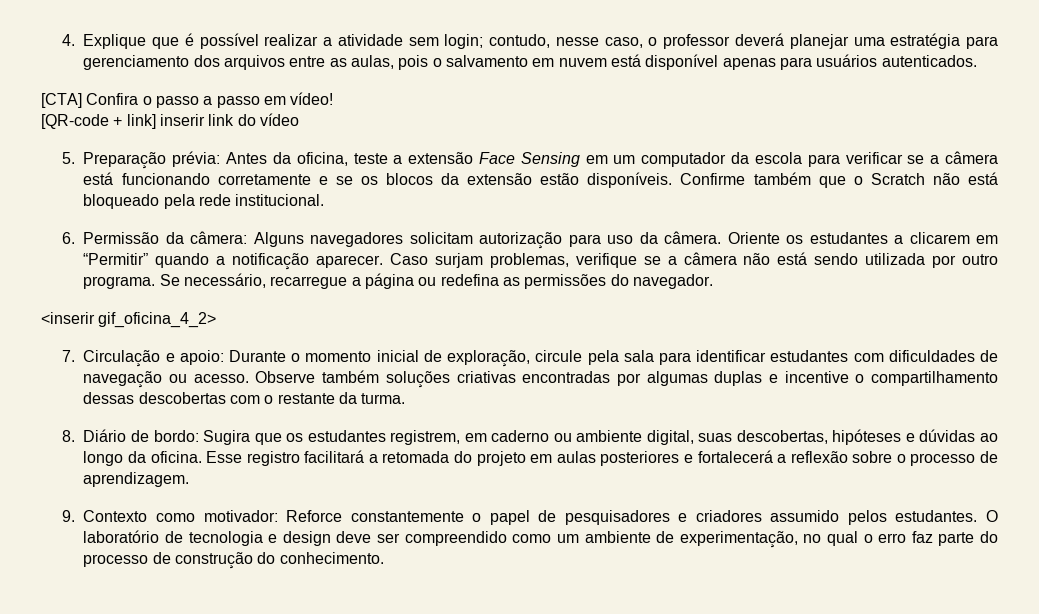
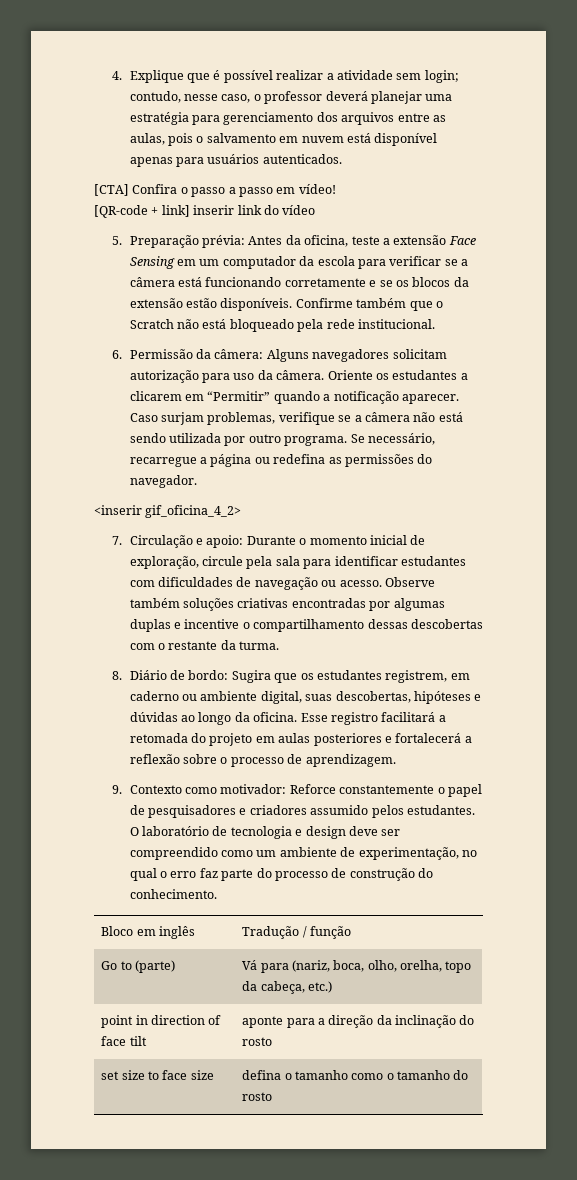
+ Bloco em inglês | Tradução / função
+ Go to (parte) | Vá para (nariz, boca, olho, orelha, topo da cabeça, etc.)
+ point in direction of face tilt | aponte para a direção da inclinação do rosto
+ set size to face size | defina o tamanho como o tamanho do rosto

